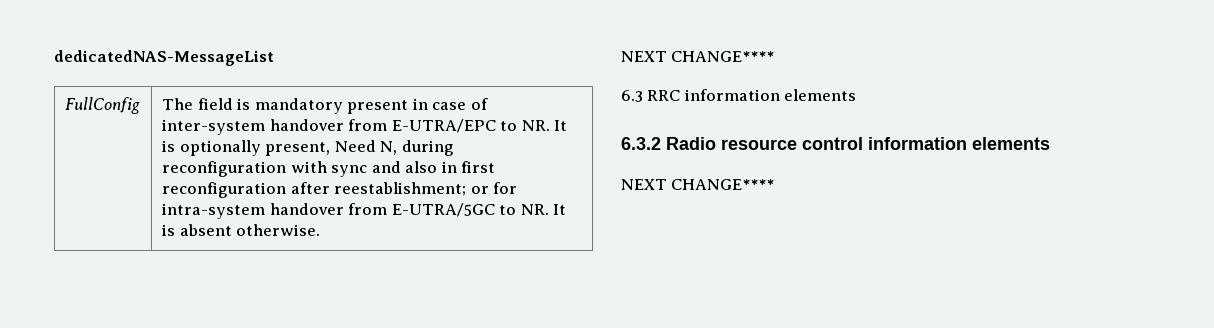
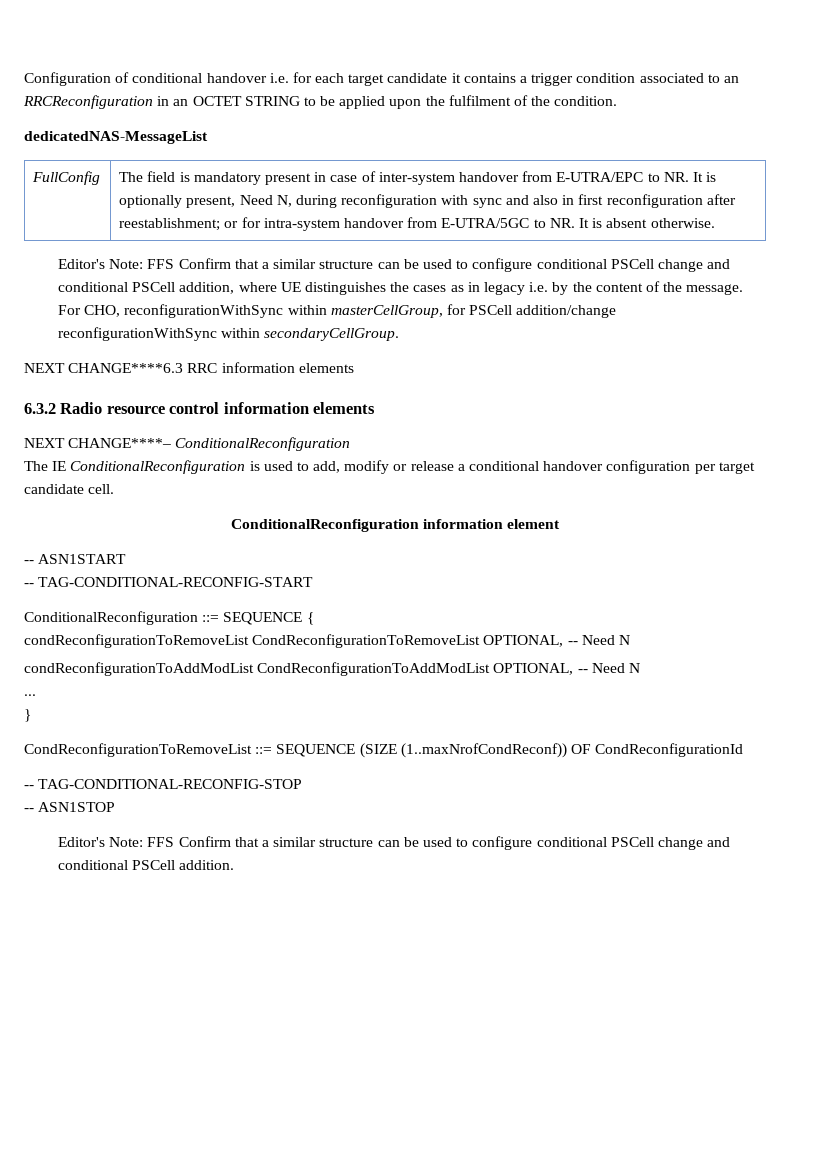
+ Configuration of conditional handover i.e. for each target candidate it contains a trigger condition associated to an RRCReconfiguration in an OCTET STRING to be applied upon the fulfilment of the condition.
  The field is mandatory present in case of inter-system handover from E-UTRA/EPC to NR. It is optionally present, Need N, during reconfiguration with sync and also in first reconfiguration after reestablishment; or for intra-system handover from E-UTRA/5GC to NR. It is absent otherwise.
- NEXT CHANGE****
- 6.3 RRC information elements
+ Editor's Note: FFS Confirm that a similar structure can be used to configure conditional PSCell change and conditional PSCell addition, where UE distinguishes the cases as in legacy i.e. by the content of the message. For CHO, reconfigurationWithSync within masterCellGroup, for PSCell addition/change reconfigurationWithSync within secondaryCellGroup.
+ NEXT CHANGE****6.3 RRC information elements
  6.3.2 Radio resource control information elements
- NEXT CHANGE****
+ NEXT CHANGE****– ConditionalReconfiguration
+ The IE ConditionalReconfiguration is used to add, modify or release a conditional handover configuration per target candidate cell.
+ ConditionalReconfiguration information element
+ -- ASN1START
+ -- TAG-CONDITIONAL-RECONFIG-START
+ ConditionalReconfiguration ::= SEQUENCE {
+ condReconfigurationToRemoveList CondReconfigurationToRemoveList OPTIONAL, -- Need N
+ condReconfigurationToAddModList CondReconfigurationToAddModList OPTIONAL, -- Need N
+ ...
+ }
+ CondReconfigurationToRemoveList ::= SEQUENCE (SIZE (1..maxNrofCondReconf)) OF CondReconfigurationId
+ -- TAG-CONDITIONAL-RECONFIG-STOP
+ -- ASN1STOP
+ Editor's Note: FFS Confirm that a similar structure can be used to configure conditional PSCell change and conditional PSCell addition.

